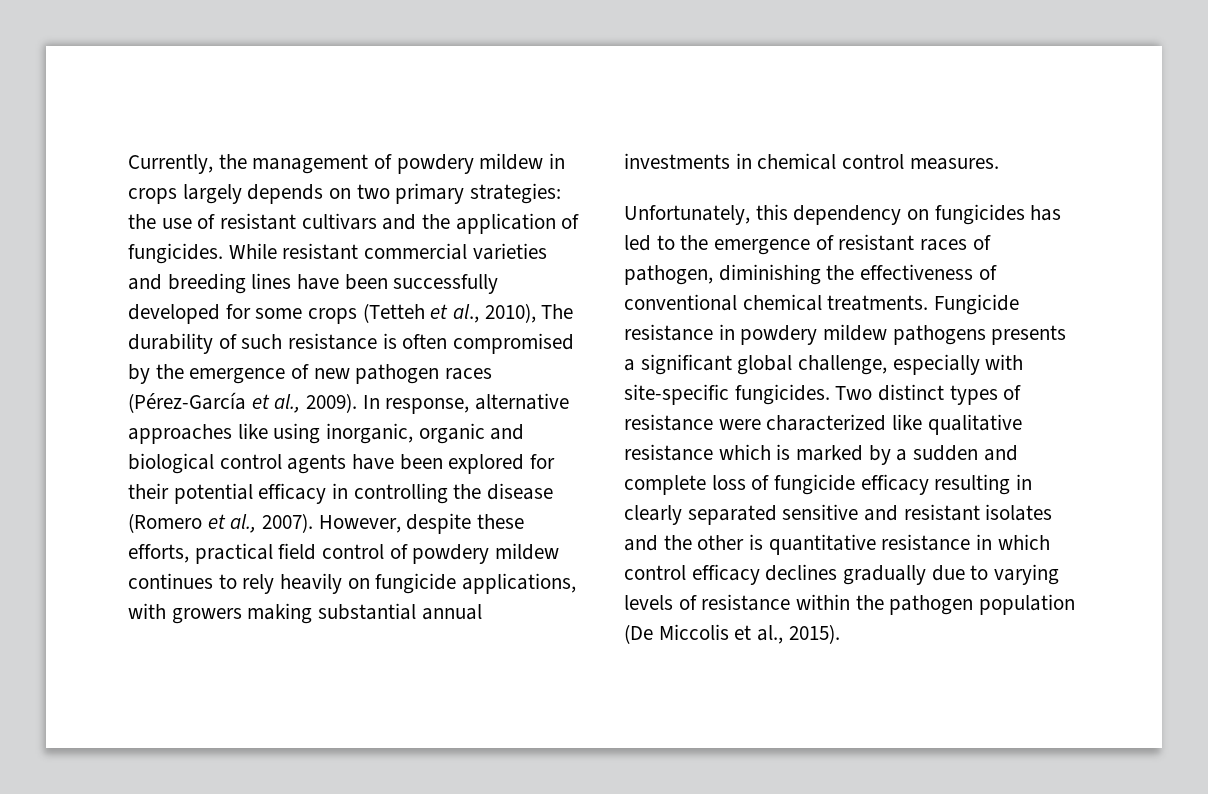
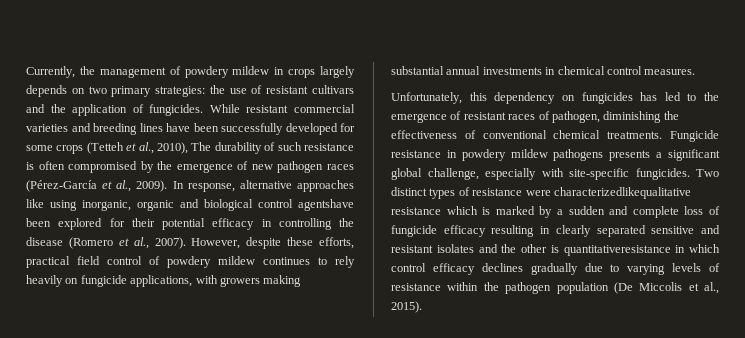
- In response, alternative approaches like using inorganic, organic and biological control agents have been explored for their potential efficacy in controlling the disease (Romero et al., 2007).
+ In response, alternative approaches like using inorganic, organic and biological control agentshave been explored for their potential efficacy in controlling the disease (Romero et al., 2007).
- Two distinct types of resistance were characterized like qualitative resistance which is marked by a sudden and complete loss of fungicide efficacy resulting in clearly separated sensitive and resistant isolates and the other is quantitative resistance in which control efficacy declines gradually due to varying levels of resistance within the pathogen population (De Miccolis et al., 2015).
+ Two distinct types of resistance were characterizedlikequalitative resistance which is marked by a sudden and complete loss of fungicide efficacy resulting in clearly separated sensitive and resistant isolates and the other is quantitativeresistance in which control efficacy declines gradually due to varying levels of resistance within the pathogen population (De Miccolis et al., 2015).

